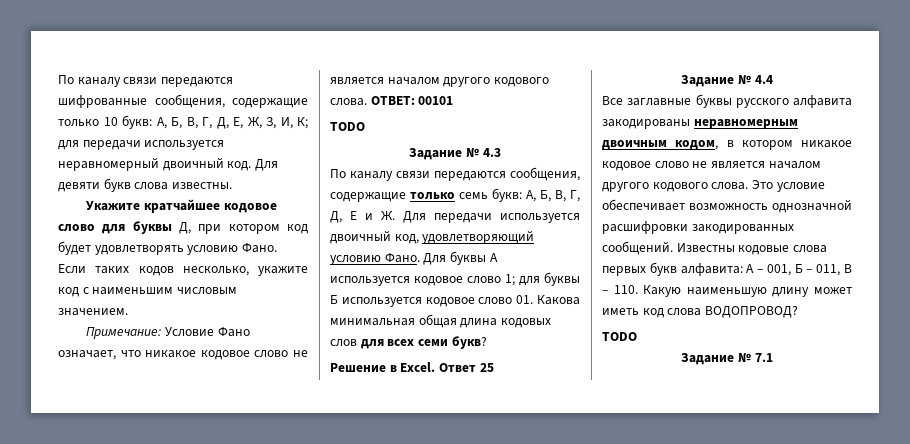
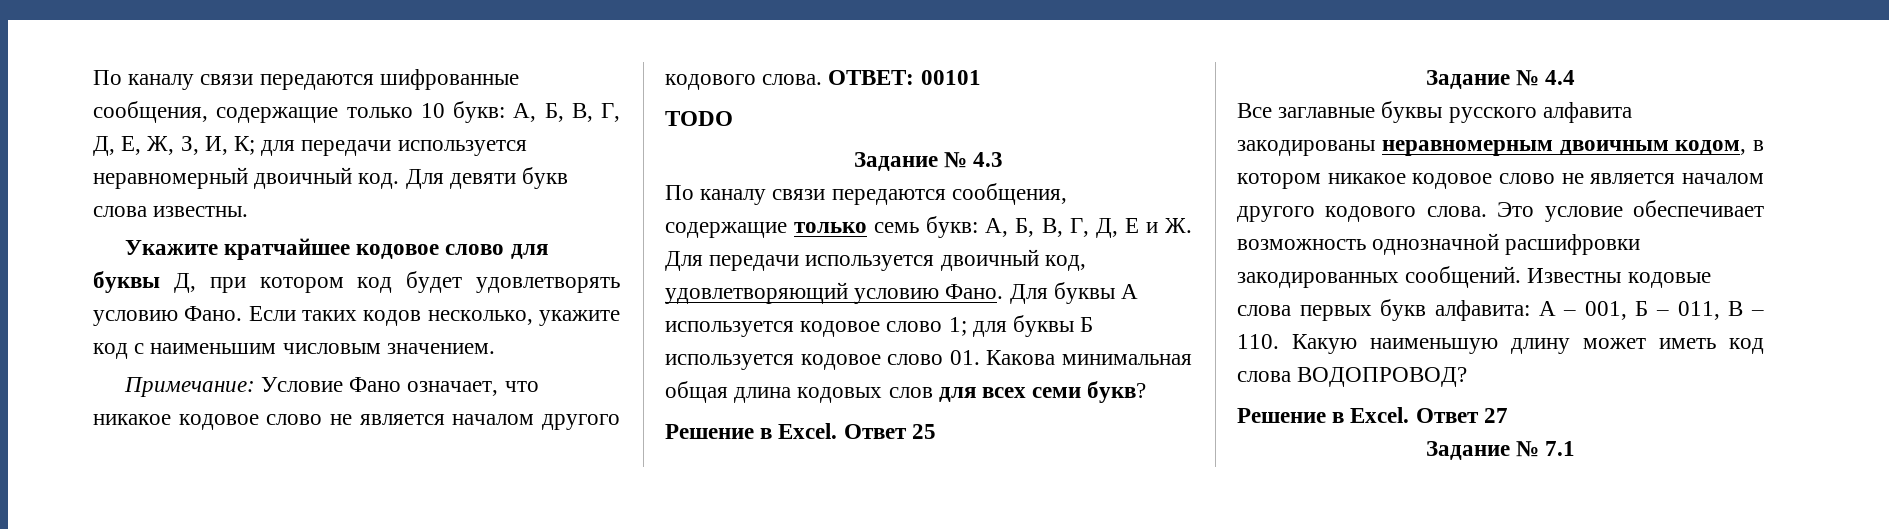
  Известны кодовые слова первых букв алфавита: А – 001, Б – 011, В – 110. Какую наименьшую длину может иметь код слова ВОДОПРОВОД?
- TODO
+ Решение в Excel. Ответ 27

